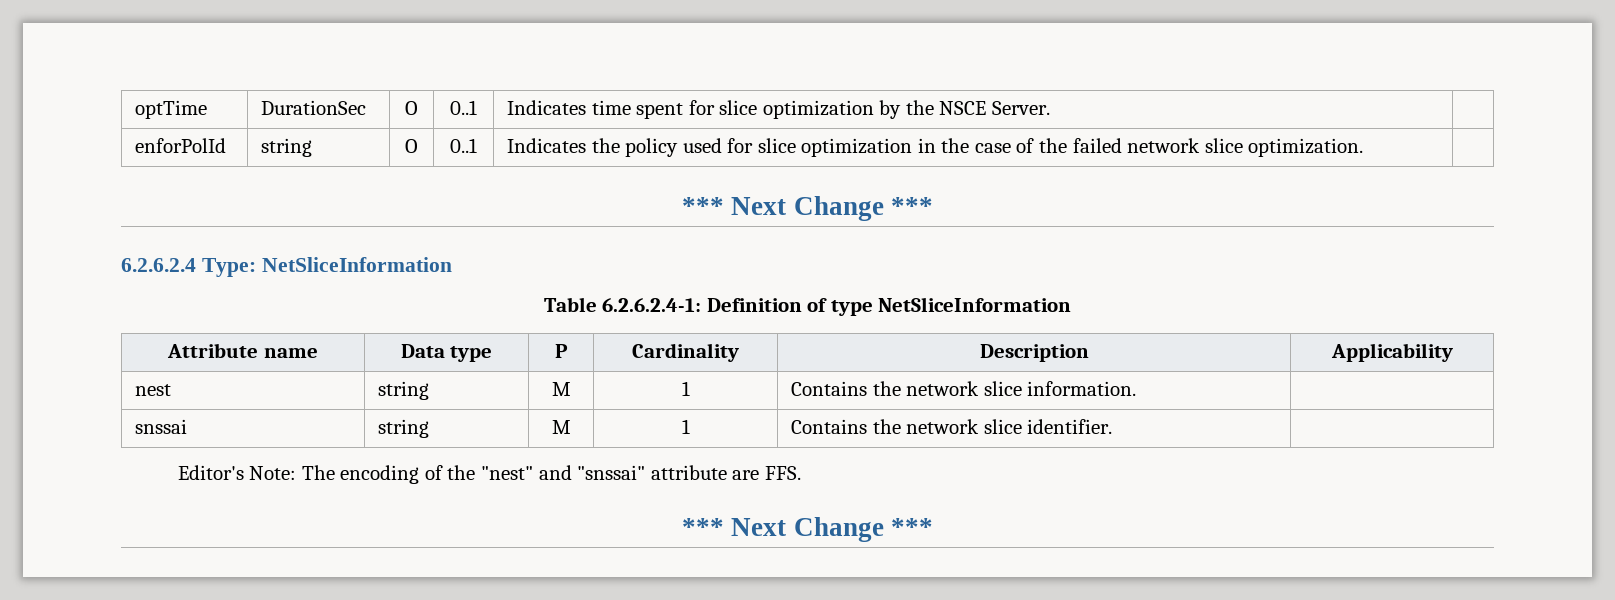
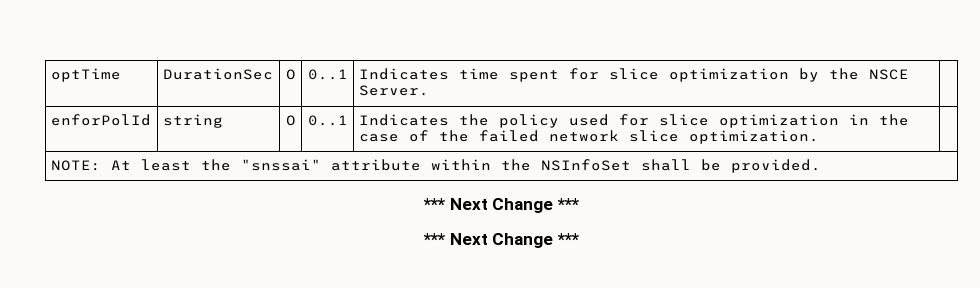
  enforPolId | string | O | 0..1 | Indicates the policy used for slice optimization in the case of the failed network slice optimization. |
+ NOTE: At least the "snssai" attribute within the NSInfoSet shall be provided.
  *** Next Change ***
- 6.2.6.2.4 Type: NetSliceInformation
- Table 6.2.6.2.4-1: Definition of type NetSliceInformation
- Attribute name | Data type | P | Cardinality | Description | Applicability
- nest | string | M | 1 | Contains the network slice information. |
- snssai | string | M | 1 | Contains the network slice identifier. |
- Editor's Note: The encoding of the "nest" and "snssai" attribute are FFS.

